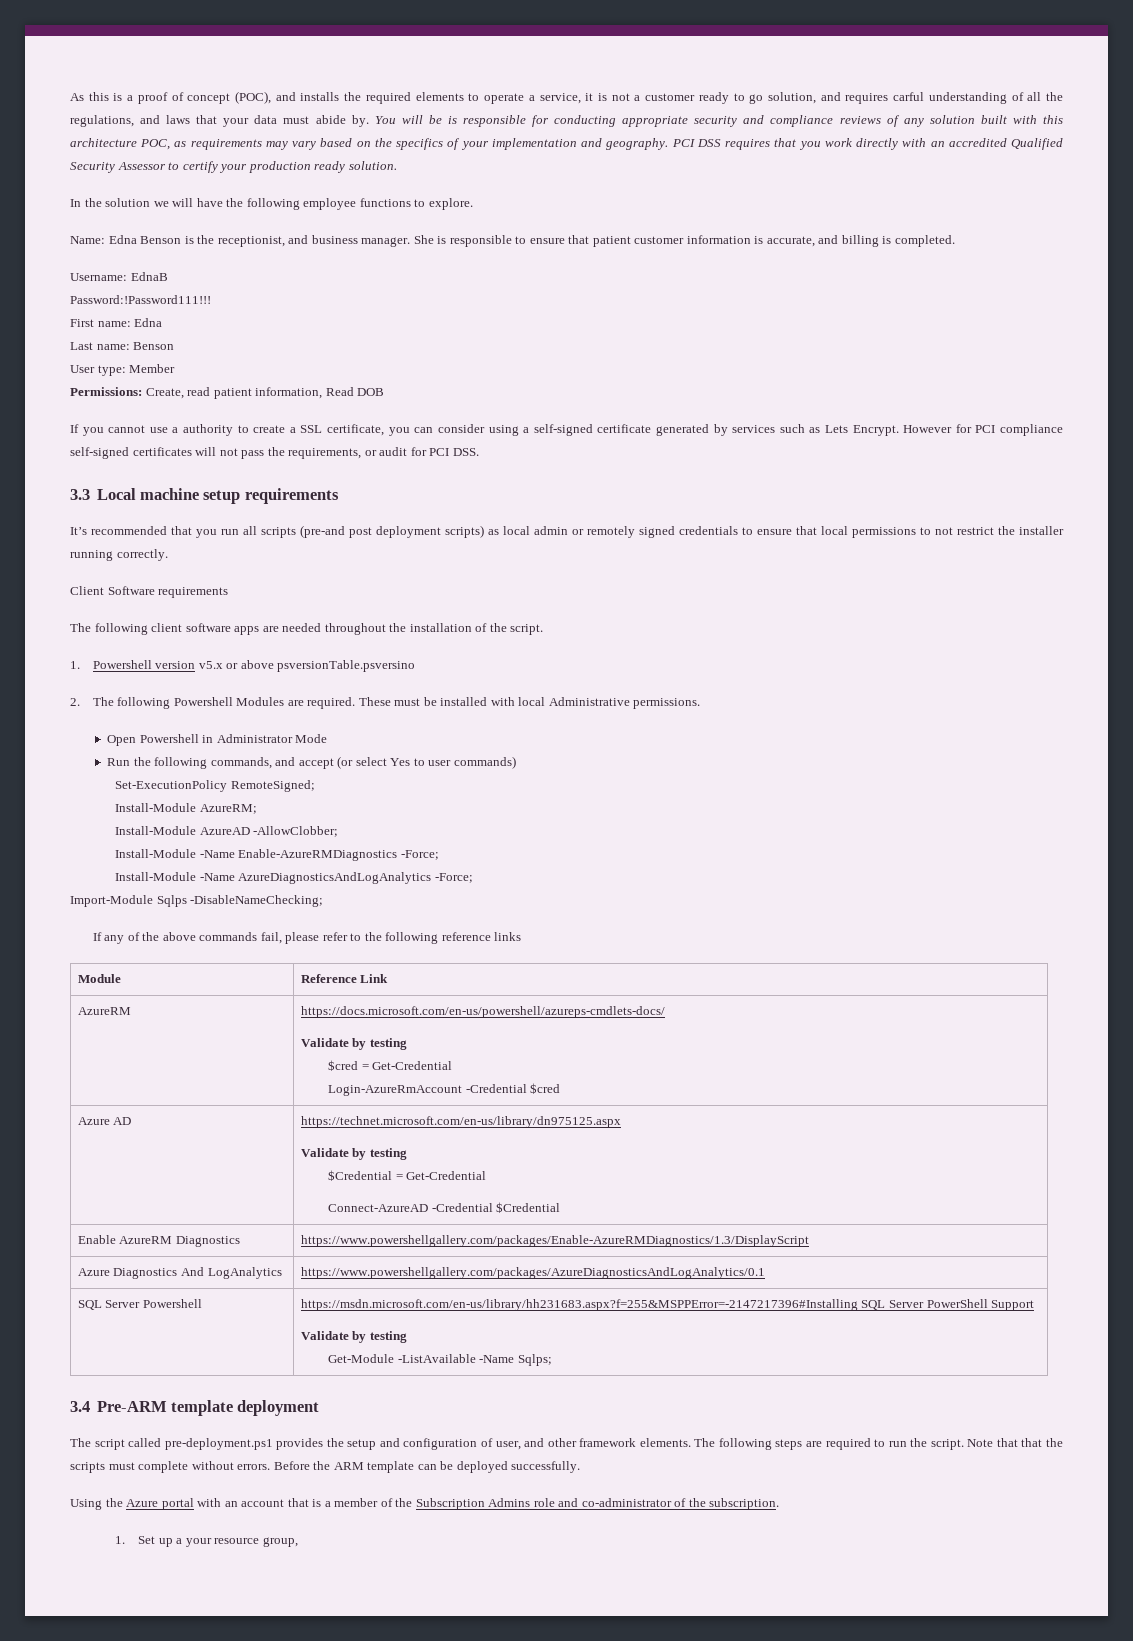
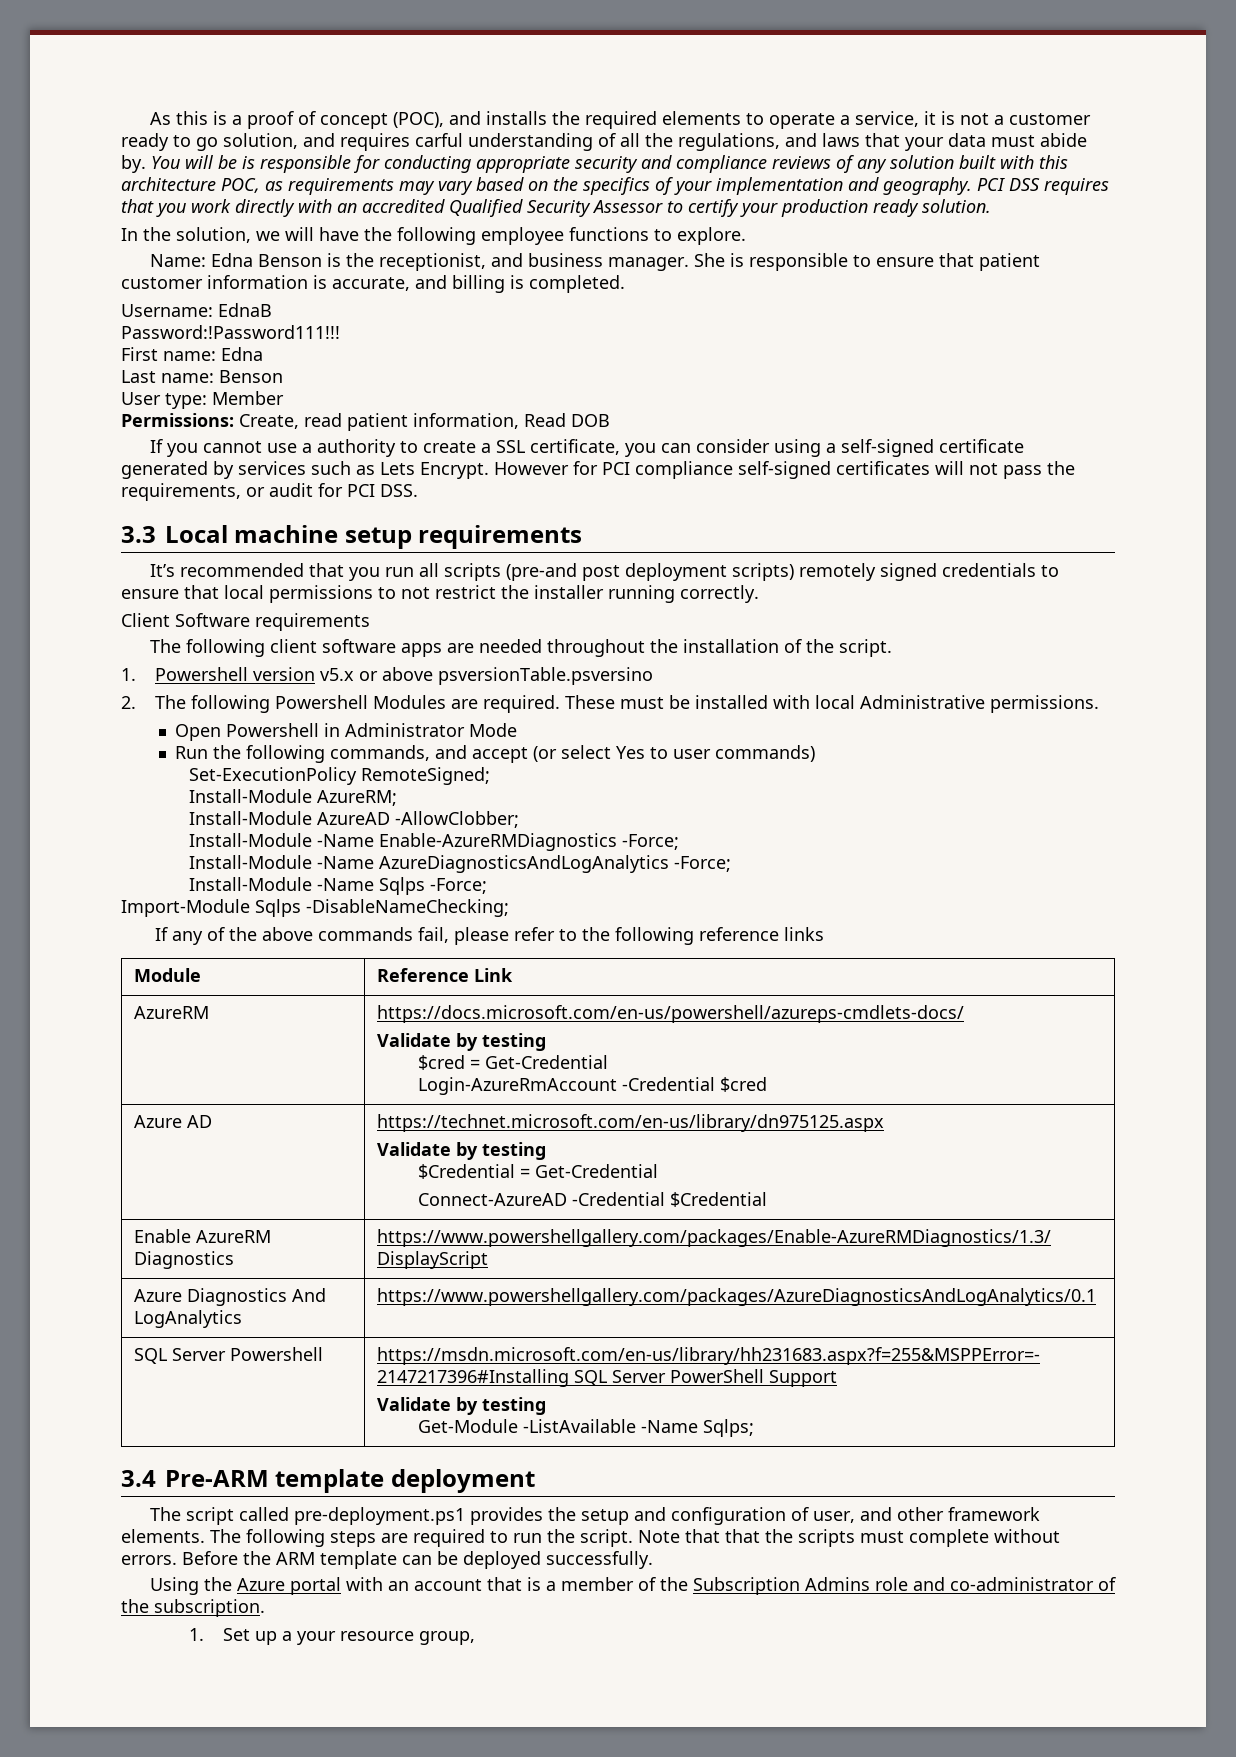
- In the solution we will have the following employee functions to explore.
+ In the solution, we will have the following employee functions to explore.
- It’s recommended that you run all scripts (pre-and post deployment scripts) as local admin or remotely signed credentials to ensure that local permissions to not restrict the installer running correctly.
+ It’s recommended that you run all scripts (pre-and post deployment scripts) remotely signed credentials to ensure that local permissions to not restrict the installer running correctly.
+ Install-Module -Name Sqlps -Force;

